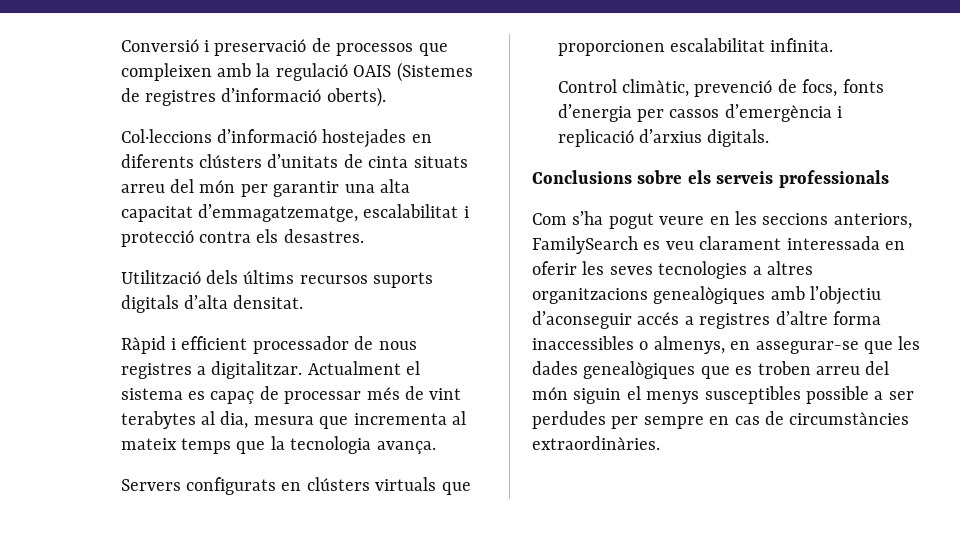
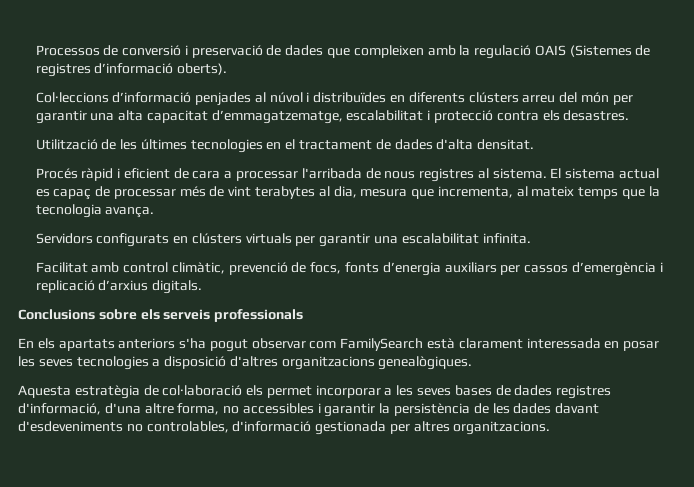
- Conversió i preservació de processos que compleixen amb la regulació OAIS (Sistemes de registres d’informació oberts).
+ Processos de conversió i preservació de dades que compleixen amb la regulació OAIS (Sistemes de registres d’informació oberts).
- Col·leccions d’informació hostejades en diferents clústers d’unitats de cinta situats arreu del món per garantir una alta capacitat d’emmagatzematge, escalabilitat i protecció contra els desastres.
+ Col·leccions d’informació penjades al núvol i distribuïdes en diferents clústers arreu del món per garantir una alta capacitat d’emmagatzematge, escalabilitat i protecció contra els desastres.
- Utilització dels últims recursos suports digitals d’alta densitat.
- Ràpid i efficient processador de nous registres a digitalitzar. Actualment el sistema es capaç de processar més de vint terabytes al dia, mesura que incrementa al mateix temps que la tecnologia avança.
+ Utilització de les últimes tecnologies en el tractament de dades d'alta densitat.
+ Procés ràpid i eficient de cara a processar l'arribada de nous registres al sistema. El sistema actual es capaç de processar més de vint terabytes al dia, mesura que incrementa, al mateix temps que la tecnologia avança.
- Servers configurats en clústers virtuals que proporcionen escalabilitat infinita.
+ Servidors configurats en clústers virtuals per garantir una escalabilitat infinita.
- Control climàtic, prevenció de focs, fonts d’energia per cassos d’emergència i replicació d’arxius digitals.
+ Facilitat amb control climàtic, prevenció de focs, fonts d’energia auxiliars per cassos d’emergència i replicació d’arxius digitals.
- Com s’ha pogut veure en les seccions anteriors, FamilySearch es veu clarament interessada en oferir les seves tecnologies a altres organitzacions genealògiques amb l’objectiu d’aconseguir accés a registres d’altre forma inaccessibles o almenys, en assegurar-se que les dades genealògiques que es troben arreu del món siguin el menys susceptibles possible a ser perdudes per sempre en cas de circumstàncies extraordinàries.
+ En els apartats anteriors s'ha pogut observar com FamilySearch està clarament interessada en posar les seves tecnologies a disposició d'altres organitzacions genealògiques.
+ Aquesta estratègia de col·laboració els permet incorporar a les seves bases de dades registres d'informació, d'una altre forma, no accessibles i garantir la persistència de les dades davant d'esdeveniments no controlables, d'informació gestionada per altres organitzacions.

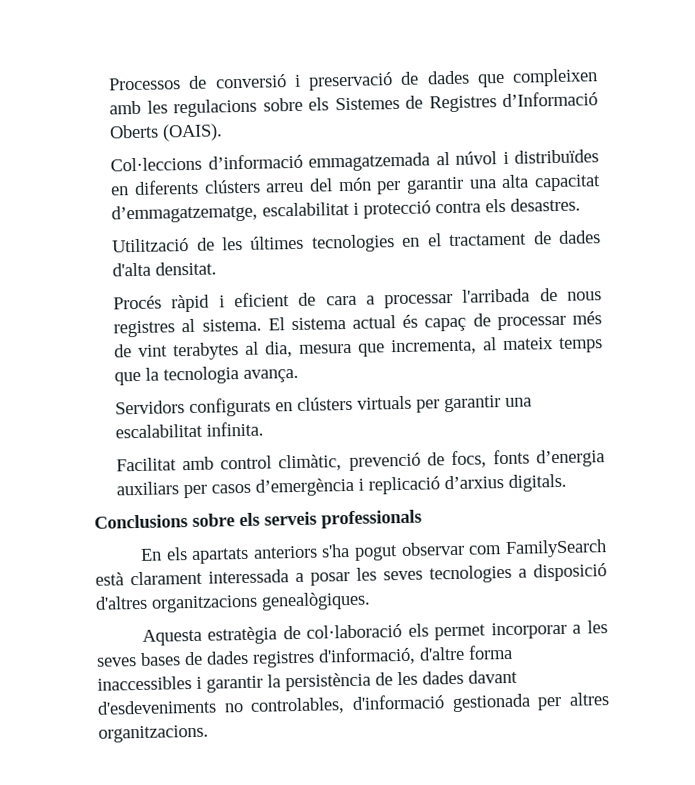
- Processos de conversió i preservació de dades que compleixen amb la regulació OAIS (Sistemes de registres d’informació oberts).
+ Processos de conversió i preservació de dades que compleixen amb les regulacions sobre els Sistemes de Registres d’Informació Oberts (OAIS).
- Col·leccions d’informació penjades al núvol i distribuïdes en diferents clústers arreu del món per garantir una alta capacitat d’emmagatzematge, escalabilitat i protecció contra els desastres.
+ Col·leccions d’informació emmagatzemada al núvol i distribuïdes en diferents clústers arreu del món per garantir una alta capacitat d’emmagatzematge, escalabilitat i protecció contra els desastres.
- El sistema actual es capaç de processar més de vint terabytes al dia, mesura que incrementa, al mateix temps que la tecnologia avança.
+ El sistema actual és capaç de processar més de vint terabytes al dia, mesura que incrementa, al mateix temps que la tecnologia avança.
- Facilitat amb control climàtic, prevenció de focs, fonts d’energia auxiliars per cassos d’emergència i replicació d’arxius digitals.
+ Facilitat amb control climàtic, prevenció de focs, fonts d’energia auxiliars per casos d’emergència i replicació d’arxius digitals.
- En els apartats anteriors s'ha pogut observar com FamilySearch està clarament interessada en posar les seves tecnologies a disposició d'altres organitzacions genealògiques.
+ En els apartats anteriors s'ha pogut observar com FamilySearch està clarament interessada a posar les seves tecnologies a disposició d'altres organitzacions genealògiques.
- Aquesta estratègia de col·laboració els permet incorporar a les seves bases de dades registres d'informació, d'una altre forma, no accessibles i garantir la persistència de les dades davant d'esdeveniments no controlables, d'informació gestionada per altres organitzacions.
+ Aquesta estratègia de col·laboració els permet incorporar a les seves bases de dades registres d'informació, d'altre forma inaccessibles i garantir la persistència de les dades davant d'esdeveniments no controlables, d'informació gestionada per altres organitzacions.

